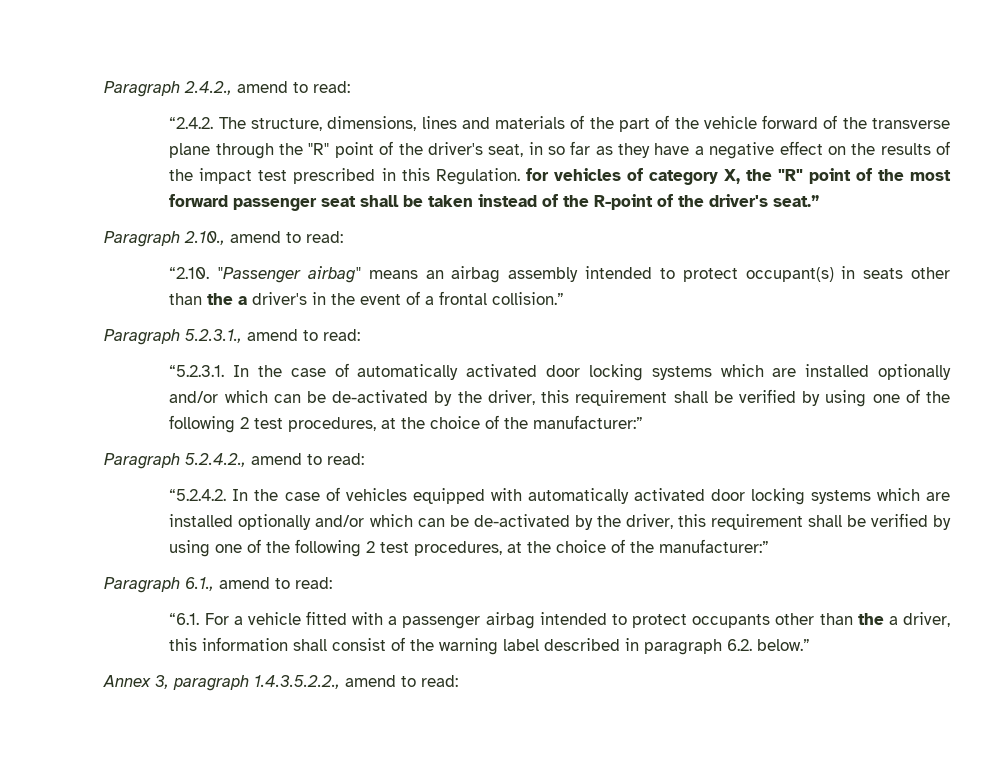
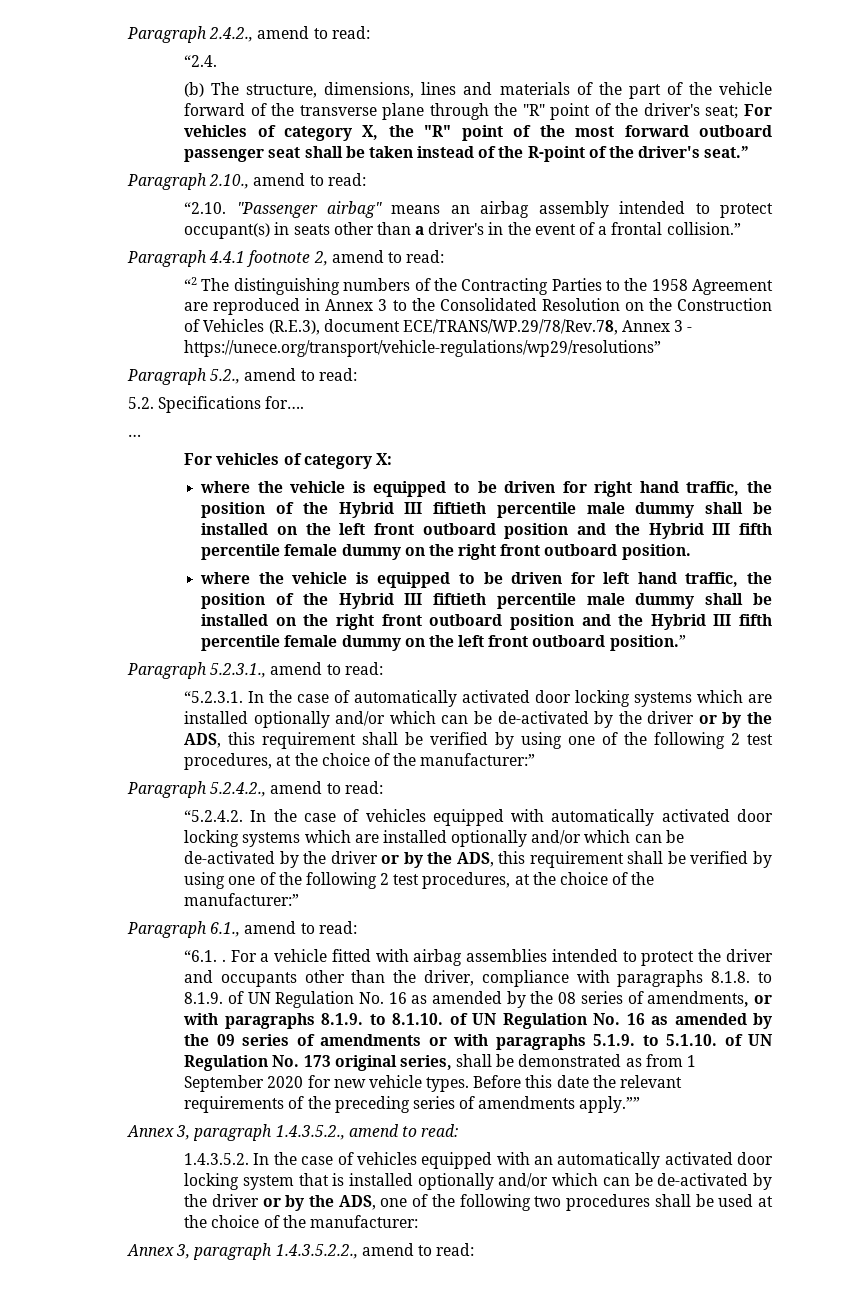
- “2.4.2. The structure, dimensions, lines and materials of the part of the vehicle forward of the transverse plane through the "R" point of the driver's seat, in so far as they have a negative effect on the results of the impact test prescribed in this Regulation. for vehicles of category X, the "R" point of the most forward passenger seat shall be taken instead of the R-point of the driver's seat.”
+ “2.4.
+ (b) The structure, dimensions, lines and materials of the part of the vehicle forward of the transverse plane through the "R" point of the driver's seat; For vehicles of category X, the "R" point of the most forward outboard passenger seat shall be taken instead of the R-point of the driver's seat.”
- “2.10. "Passenger airbag" means an airbag assembly intended to protect occupant(s) in seats other than the a driver's in the event of a frontal collision.”
+ “2.10. "Passenger airbag" means an airbag assembly intended to protect occupant(s) in seats other than a driver's in the event of a frontal collision.”
+ Paragraph 4.4.1 footnote 2, amend to read:
+ “2 The distinguishing numbers of the Contracting Parties to the 1958 Agreement are reproduced in Annex 3 to the Consolidated Resolution on the Construction of Vehicles (R.E.3), document ECE/TRANS/WP.29/78/Rev.78, Annex 3 - https://unece.org/transport/vehicle-regulations/wp29/resolutions”
+ Paragraph 5.2., amend to read:
+ 5.2. Specifications for….
+ …
+ For vehicles of category X:
+ where the vehicle is equipped to be driven for right hand traffic, the position of the Hybrid III fiftieth percentile male dummy shall be installed on the left front outboard position and the Hybrid III fifth percentile female dummy on the right front outboard position.
+ where the vehicle is equipped to be driven for left hand traffic, the position of the Hybrid III fiftieth percentile male dummy shall be installed on the right front outboard position and the Hybrid III fifth percentile female dummy on the left front outboard position.”
- “5.2.3.1. In the case of automatically activated door locking systems which are installed optionally and/or which can be de-activated by the driver, this requirement shall be verified by using one of the following 2 test procedures, at the choice of the manufacturer:”
+ “5.2.3.1. In the case of automatically activated door locking systems which are installed optionally and/or which can be de-activated by the driver or by the ADS, this requirement shall be verified by using one of the following 2 test procedures, at the choice of the manufacturer:”
- “5.2.4.2. In the case of vehicles equipped with automatically activated door locking systems which are installed optionally and/or which can be de-activated by the driver, this requirement shall be verified by using one of the following 2 test procedures, at the choice of the manufacturer:”
+ “5.2.4.2. In the case of vehicles equipped with automatically activated door locking systems which are installed optionally and/or which can be de-activated by the driver or by the ADS, this requirement shall be verified by using one of the following 2 test procedures, at the choice of the manufacturer:”
- “6.1. For a vehicle fitted with a passenger airbag intended to protect occupants other than the a driver, this information shall consist of the warning label described in paragraph 6.2. below.”
+ “6.1. . For a vehicle fitted with airbag assemblies intended to protect the driver and occupants other than the driver, compliance with paragraphs 8.1.8. to 8.1.9. of UN Regulation No. 16 as amended by the 08 series of amendments, or with paragraphs 8.1.9. to 8.1.10. of UN Regulation No. 16 as amended by the 09 series of amendments or with paragraphs 5.1.9. to 5.1.10. of UN Regulation No. 173 original series, shall be demonstrated as from 1 September 2020 for new vehicle types. Before this date the relevant requirements of the preceding series of amendments apply.””
+ Annex 3, paragraph 1.4.3.5.2., amend to read:
+ 1.4.3.5.2. In the case of vehicles equipped with an automatically activated door locking system that is installed optionally and/or which can be de-activated by the driver or by the ADS, one of the following two procedures shall be used at the choice of the manufacturer:

